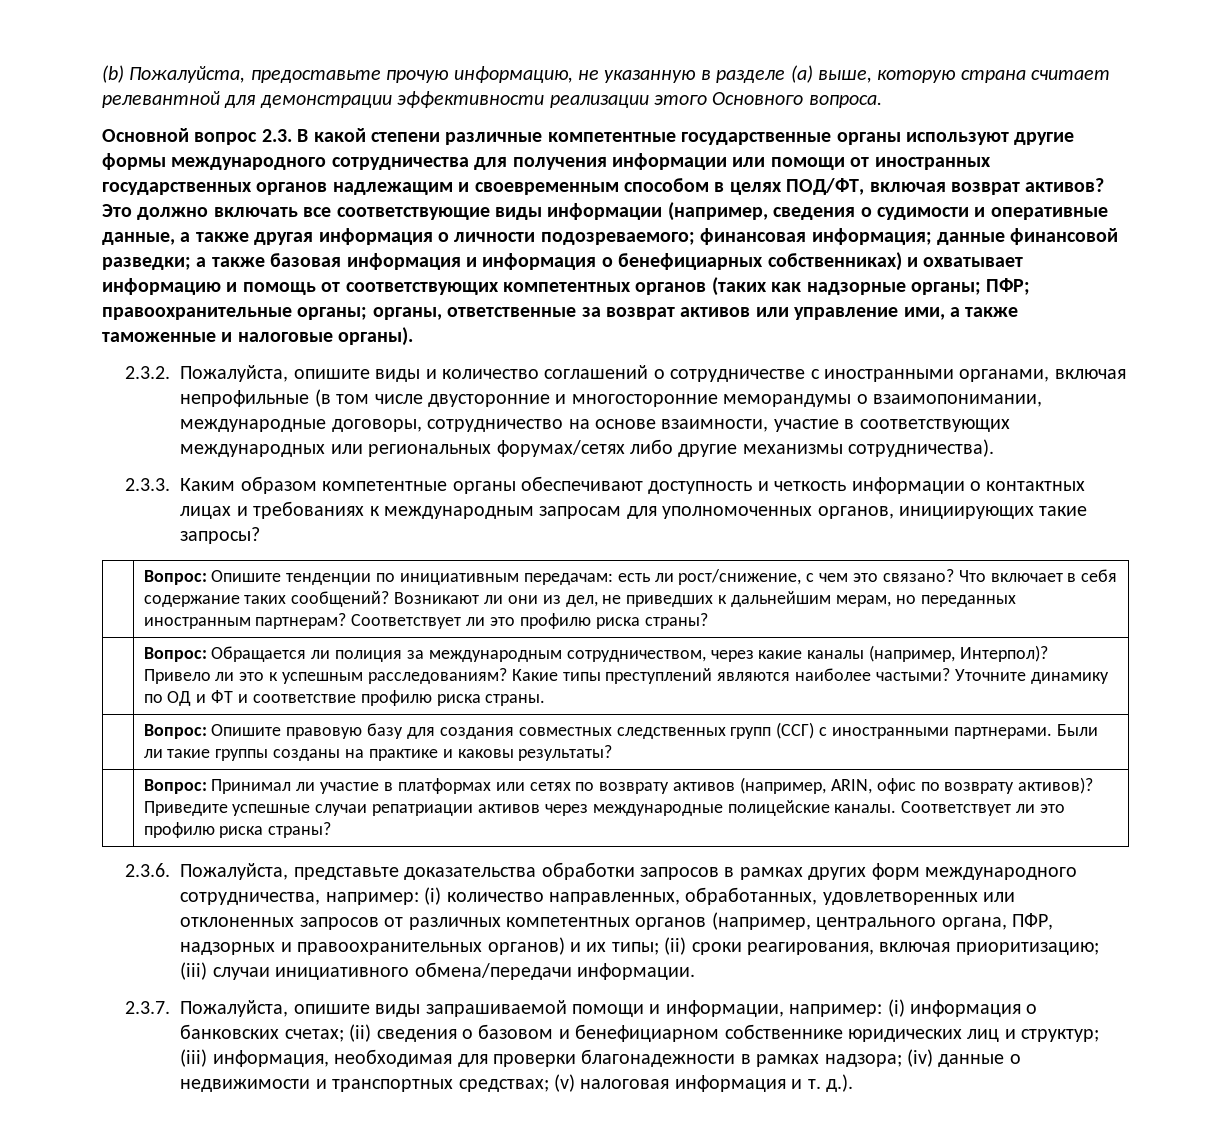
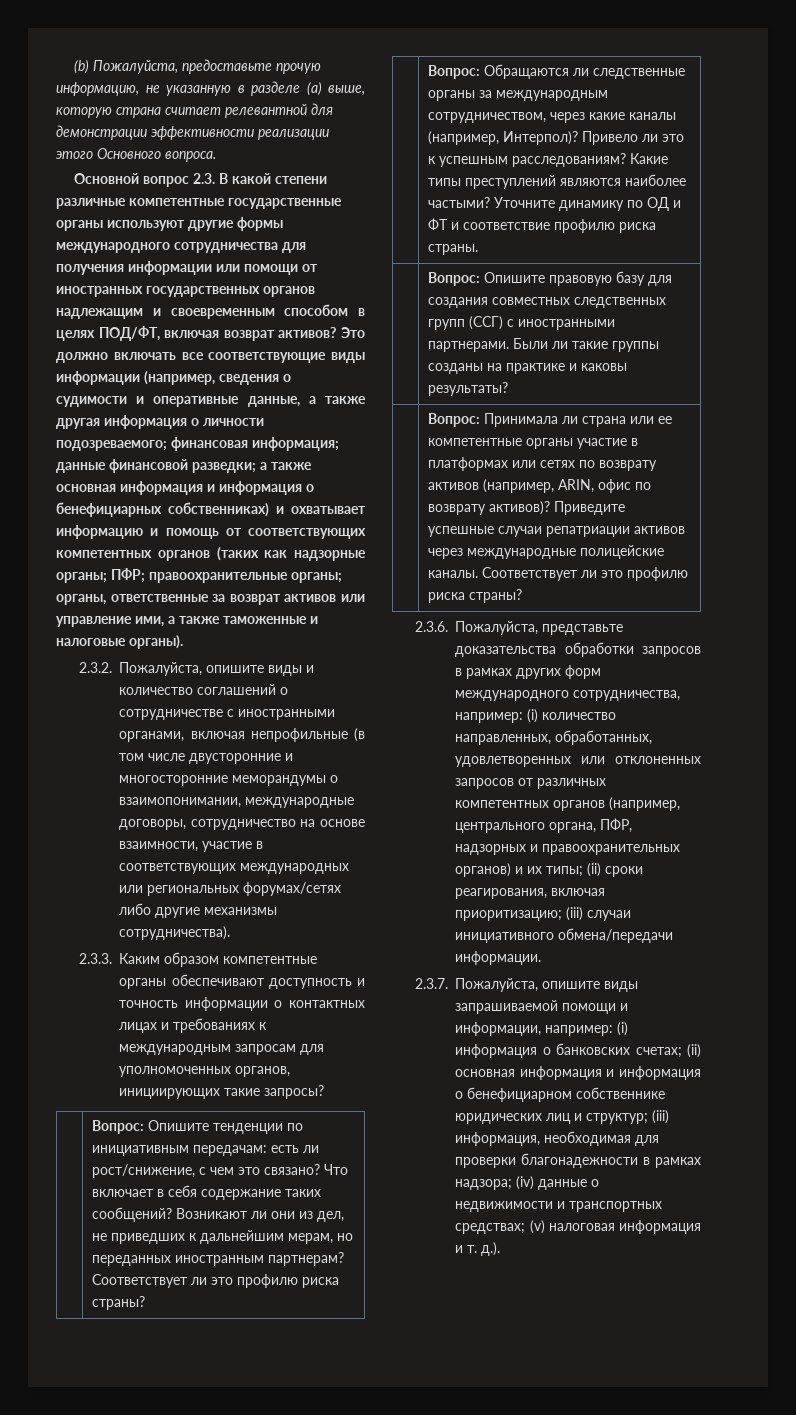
- а также базовая информация и информация о бенефициарных собственниках) и охватывает информацию и помощь от соответствующих компетентных органов (таких как надзорные органы;
+ а также основная информация и информация о бенефициарных собственниках) и охватывает информацию и помощь от соответствующих компетентных органов (таких как надзорные органы;
- 2.3.3. Каким образом компетентные органы обеспечивают доступность и четкость информации о контактных лицах и требованиях к международным запросам для уполномоченных органов, инициирующих такие запросы?
+ 2.3.3. Каким образом компетентные органы обеспечивают доступность и точность информации о контактных лицах и требованиях к международным запросам для уполномоченных органов, инициирующих такие запросы?
- | Вопрос: Обращается ли полиция за международным сотрудничеством, через какие каналы (например, Интерпол)? Привело ли это к успешным расследованиям? Какие типы преступлений являются наиболее частыми? Уточните динамику по ОД и ФТ и соответствие профилю риска страны.
+ | Вопрос: Обращаются ли следственные органы за международным сотрудничеством, через какие каналы (например, Интерпол)? Привело ли это к успешным расследованиям? Какие типы преступлений являются наиболее частыми? Уточните динамику по ОД и ФТ и соответствие профилю риска страны.
- | Вопрос: Принимал ли участие в платформах или сетях по возврату активов (например, ARIN, офис по возврату активов)? Приведите успешные случаи репатриации активов через международные полицейские каналы. Соответствует ли это профилю риска страны?
+ | Вопрос: Принимала ли страна или ее компетентные органы участие в платформах или сетях по возврату активов (например, ARIN, офис по возврату активов)? Приведите успешные случаи репатриации активов через международные полицейские каналы. Соответствует ли это профилю риска страны?
- 2.3.7. Пожалуйста, опишите виды запрашиваемой помощи и информации, например: (i) информация о банковских счетах; (ii) сведения о базовом и бенефициарном собственнике юридических лиц и структур; (iii) информация, необходимая для проверки благонадежности в рамках надзора; (iv) данные о недвижимости и транспортных средствах; (v) налоговая информация и т. д.).
+ 2.3.7. Пожалуйста, опишите виды запрашиваемой помощи и информации, например: (i) информация о банковских счетах; (ii) основная информация и информация о бенефициарном собственнике юридических лиц и структур; (iii) информация, необходимая для проверки благонадежности в рамках надзора; (iv) данные о недвижимости и транспортных средствах; (v) налоговая информация и т. д.).

